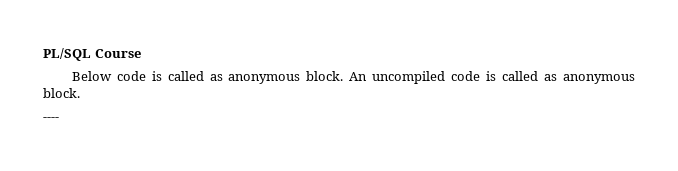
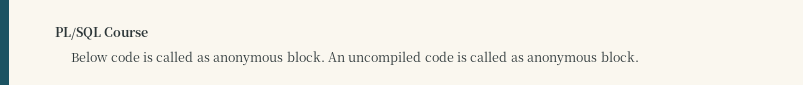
- ----

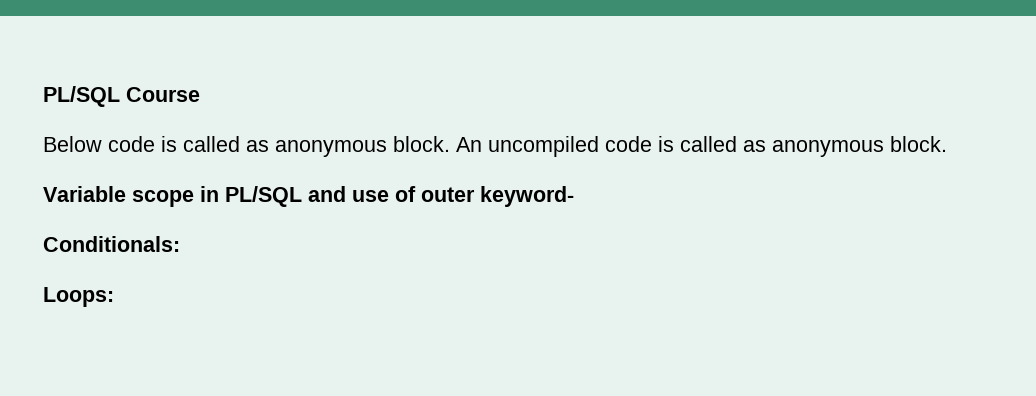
+ Variable scope in PL/SQL and use of outer keyword-
+ Conditionals:
+ Loops:

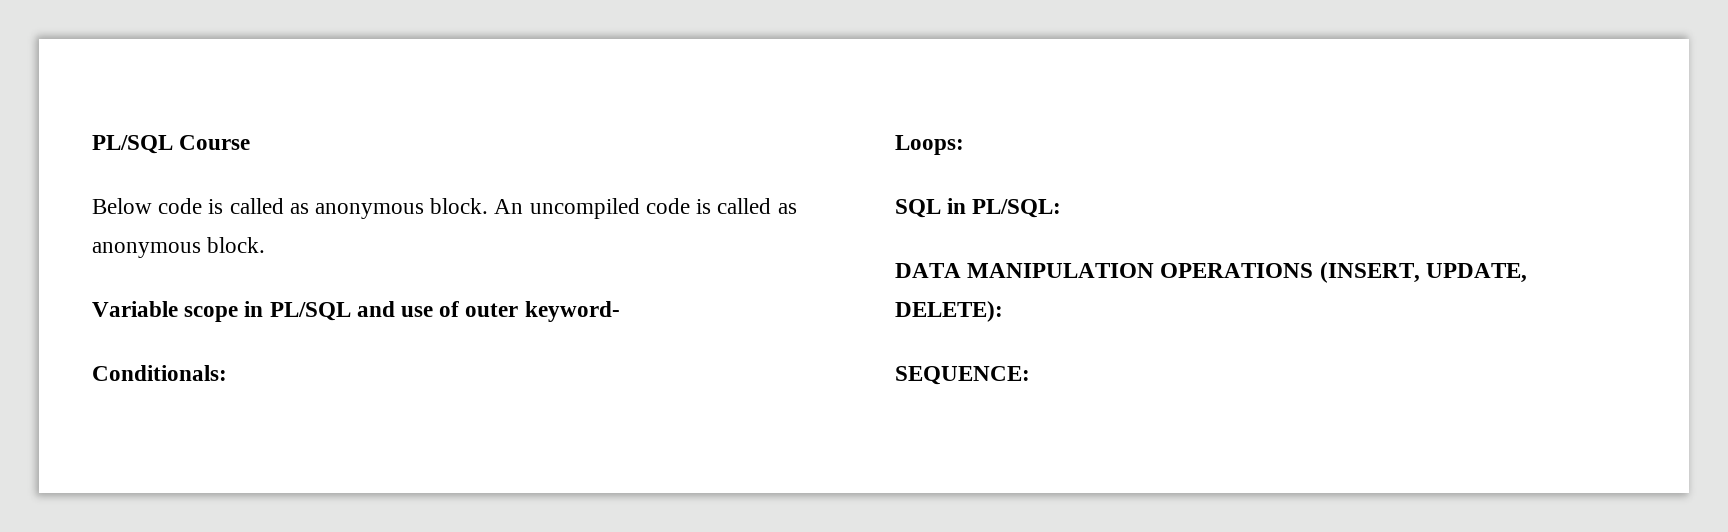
+ SQL in PL/SQL:
+ DATA MANIPULATION OPERATIONS (INSERT, UPDATE, DELETE):
+ SEQUENCE:

